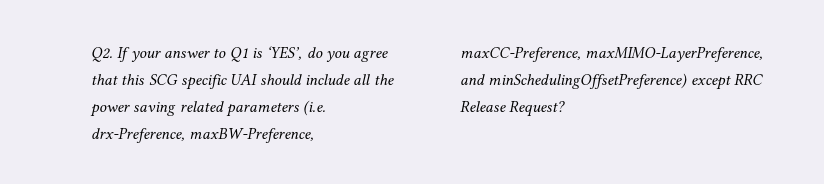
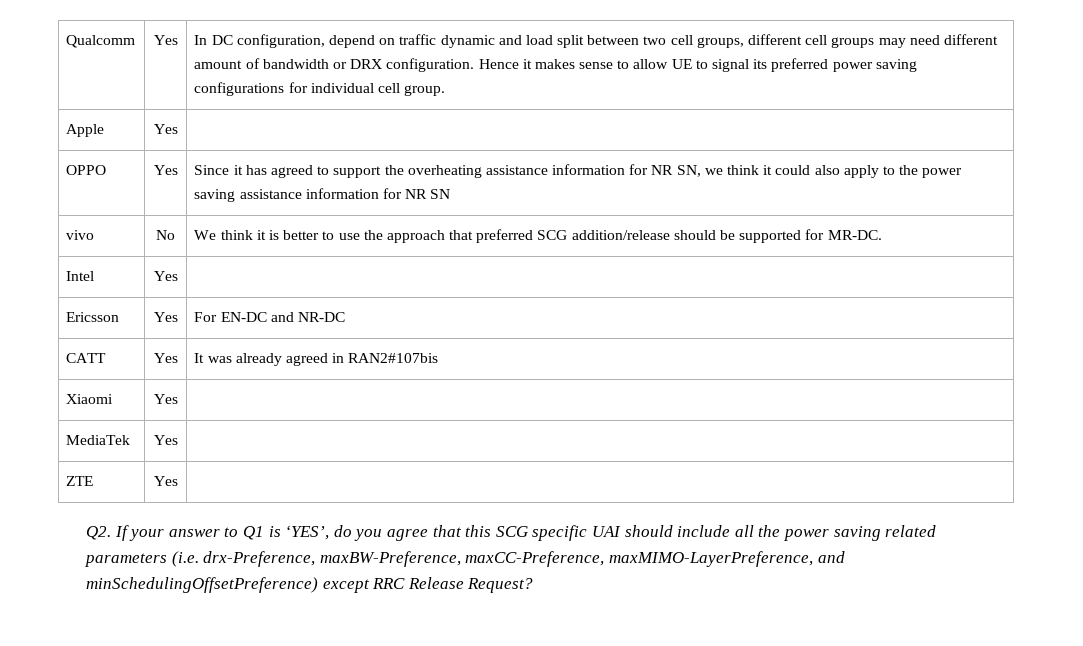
+ Qualcomm | Yes | In DC configuration, depend on traffic dynamic and load split between two cell groups, different cell groups may need different amount of bandwidth or DRX configuration. Hence it makes sense to allow UE to signal its preferred power saving configurations for individual cell group.
+ Apple | Yes |
+ OPPO | Yes | Since it has agreed to support the overheating assistance information for NR SN, we think it could also apply to the power saving assistance information for NR SN
+ vivo | No | We think it is better to use the approach that preferred SCG addition/release should be supported for MR-DC.
+ Intel | Yes |
+ Ericsson | Yes | For EN-DC and NR-DC
+ CATT | Yes | It was already agreed in RAN2#107bis
+ Xiaomi | Yes |
+ MediaTek | Yes |
+ ZTE | Yes |

